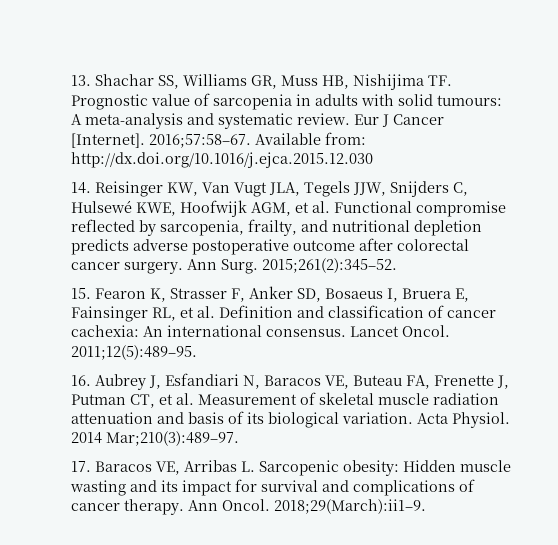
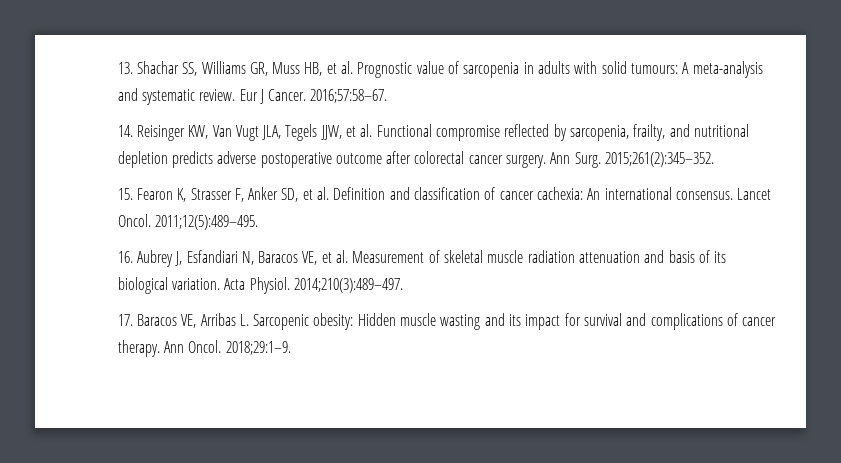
- 13. Shachar SS, Williams GR, Muss HB, Nishijima TF. Prognostic value of sarcopenia in adults with solid tumours: A meta-analysis and systematic review.
+ 13. Shachar SS, Williams GR, Muss HB, et al. Prognostic value of sarcopenia in adults with solid tumours: A meta-analysis and systematic review.
- Eur J Cancer [Internet].
+ Eur J Cancer.
- Available from: http://dx.doi.org/10.1016/j.ejca.2015.12.030
- 14. Reisinger KW, Van Vugt JLA, Tegels JJW, Snijders C, Hulsewé KWE, Hoofwijk AGM, et al. Functional compromise reflected by sarcopenia, frailty, and nutritional depletion predicts adverse postoperative outcome after colorectal cancer surgery.
+ 14. Reisinger KW, Van Vugt JLA, Tegels JJW, et al. Functional compromise reflected by sarcopenia, frailty, and nutritional depletion predicts adverse postoperative outcome after colorectal cancer surgery.
- 2015;261(2):345–52.
+ 2015;261(2):345–352.
- 15. Fearon K, Strasser F, Anker SD, Bosaeus I, Bruera E, Fainsinger RL, et al. Definition and classification of cancer cachexia: An international consensus.
+ 15. Fearon K, Strasser F, Anker SD, et al. Definition and classification of cancer cachexia: An international consensus.
- 2011;12(5):489–95.
+ 2011;12(5):489–495.
- 16. Aubrey J, Esfandiari N, Baracos VE, Buteau FA, Frenette J, Putman CT, et al. Measurement of skeletal muscle radiation attenuation and basis of its biological variation.
+ 16. Aubrey J, Esfandiari N, Baracos VE, et al. Measurement of skeletal muscle radiation attenuation and basis of its biological variation.
- 2014 Mar;210(3):489–97.
+ 2014;210(3):489–497.
- 2018;29(March):ii1–9.
+ 2018;29:1–9.

